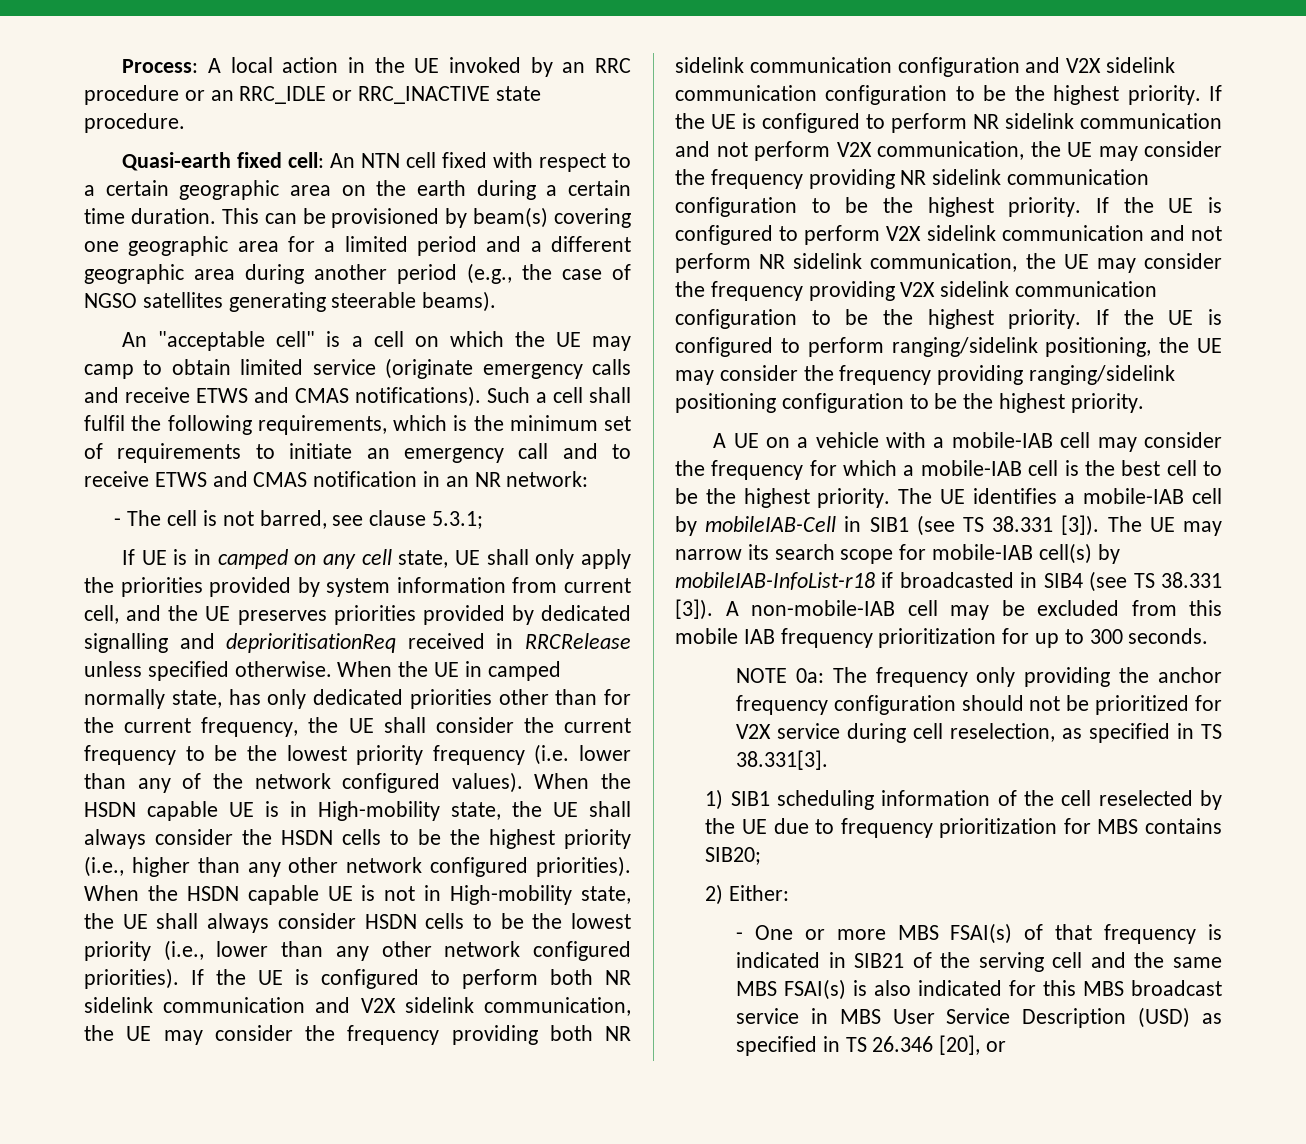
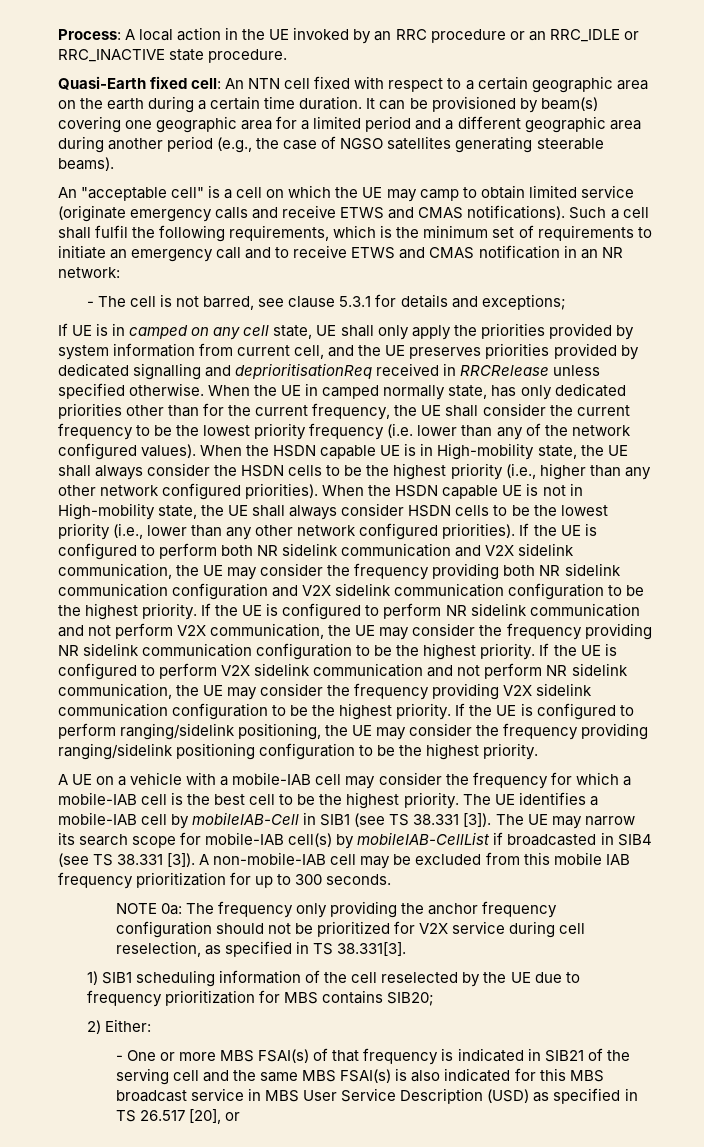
- Quasi-earth fixed cell: An NTN cell fixed with respect to a certain geographic area on the earth during a certain time duration.
+ Quasi-Earth fixed cell: An NTN cell fixed with respect to a certain geographic area on the earth during a certain time duration.
- This can be provisioned by beam(s) covering one geographic area for a limited period and a different geographic area during another period (e.g., the case of NGSO satellites generating steerable beams).
+ It can be provisioned by beam(s) covering one geographic area for a limited period and a different geographic area during another period (e.g., the case of NGSO satellites generating steerable beams).
- - The cell is not barred, see clause 5.3.1;
+ - The cell is not barred, see clause 5.3.1 for details and exceptions;
- The UE may narrow its search scope for mobile-IAB cell(s) by mobileIAB-InfoList-r18 if broadcasted in SIB4 (see TS 38.331 [3]).
+ The UE may narrow its search scope for mobile-IAB cell(s) by mobileIAB-CellList if broadcasted in SIB4 (see TS 38.331 [3]).
- - One or more MBS FSAI(s) of that frequency is indicated in SIB21 of the serving cell and the same MBS FSAI(s) is also indicated for this MBS broadcast service in MBS User Service Description (USD) as specified in TS 26.346 [20], or
+ - One or more MBS FSAI(s) of that frequency is indicated in SIB21 of the serving cell and the same MBS FSAI(s) is also indicated for this MBS broadcast service in MBS User Service Description (USD) as specified in TS 26.517 [20], or

